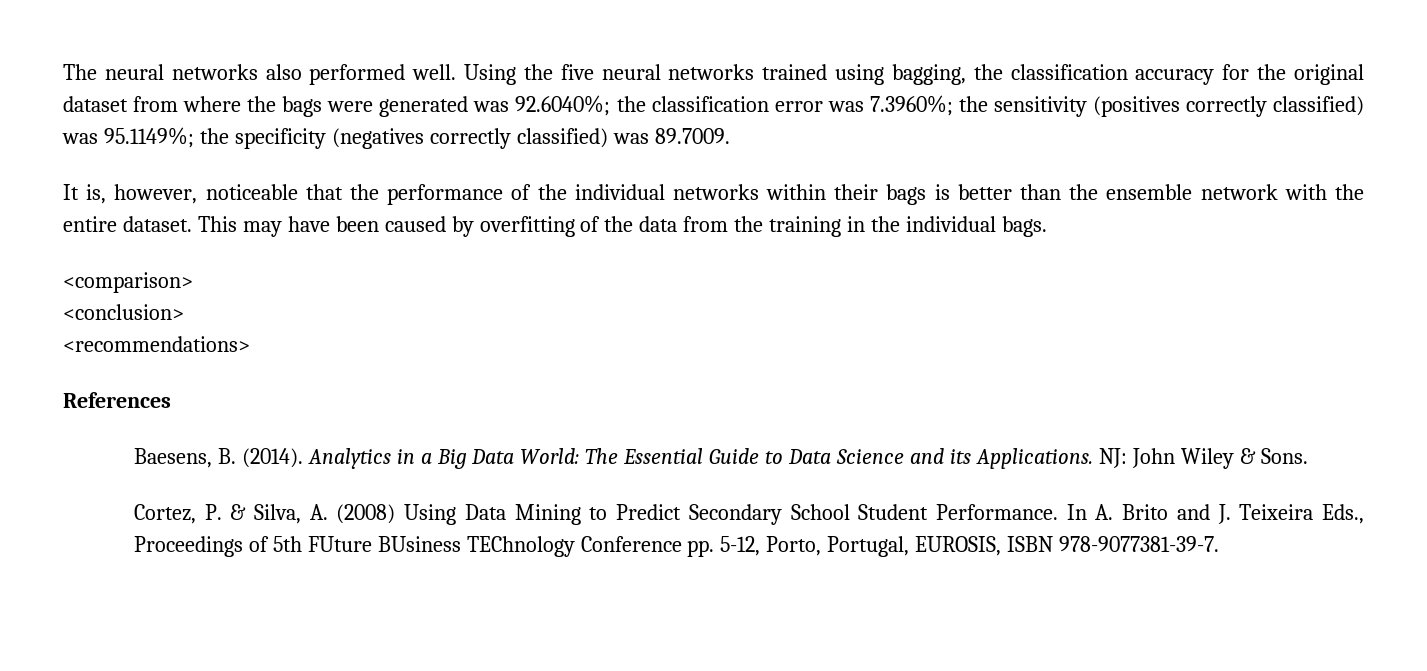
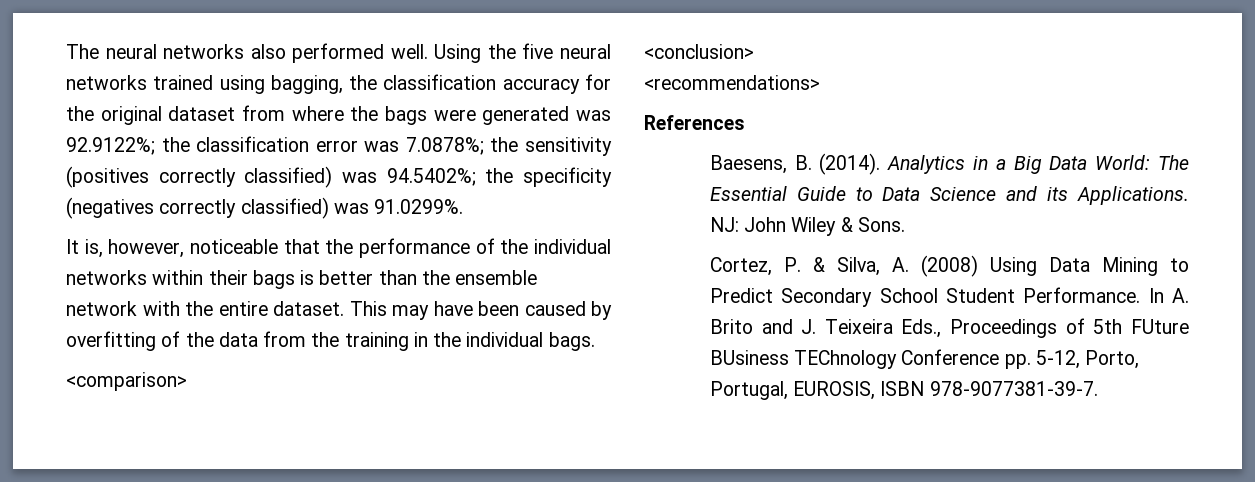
- Using the five neural networks trained using bagging, the classification accuracy for the original dataset from where the bags were generated was 92.6040%; the classification error was 7.3960%; the sensitivity (positives correctly classified) was 95.1149%; the specificity (negatives correctly classified) was 89.7009.
+ Using the five neural networks trained using bagging, the classification accuracy for the original dataset from where the bags were generated was 92.9122%; the classification error was 7.0878%; the sensitivity (positives correctly classified) was 94.5402%; the specificity (negatives correctly classified) was 91.0299%.

